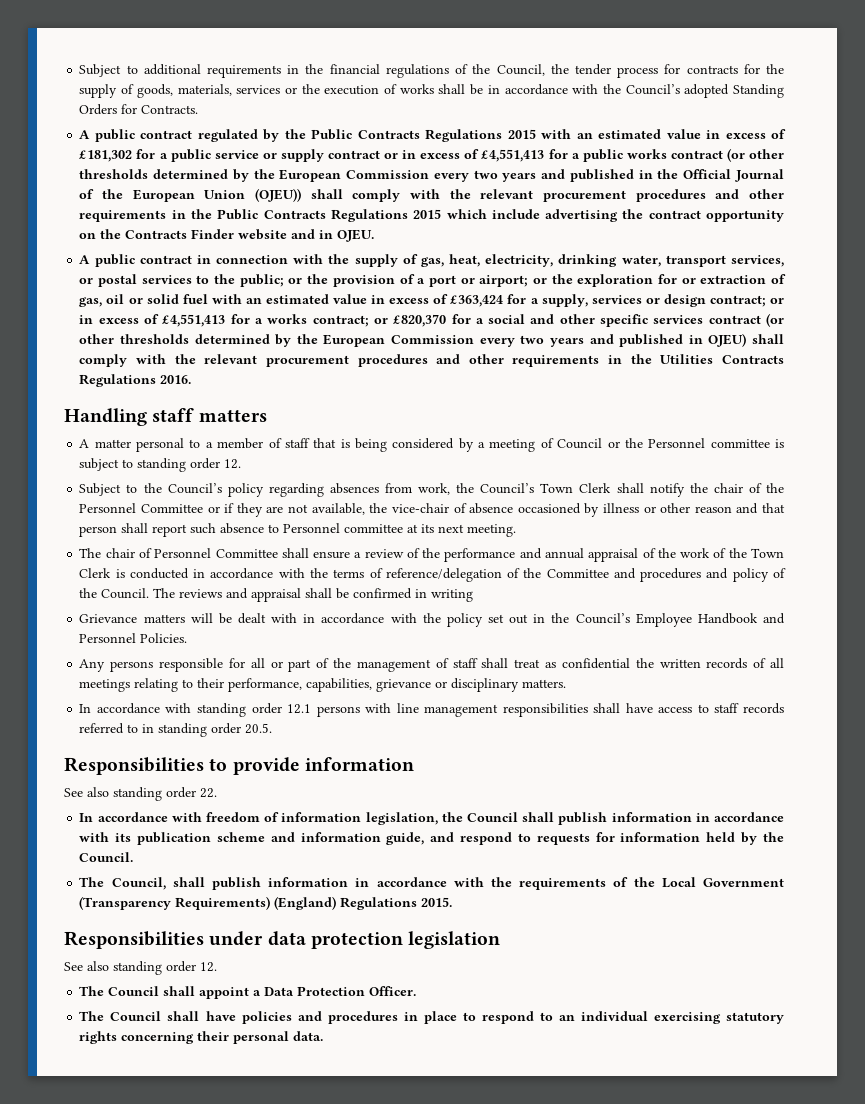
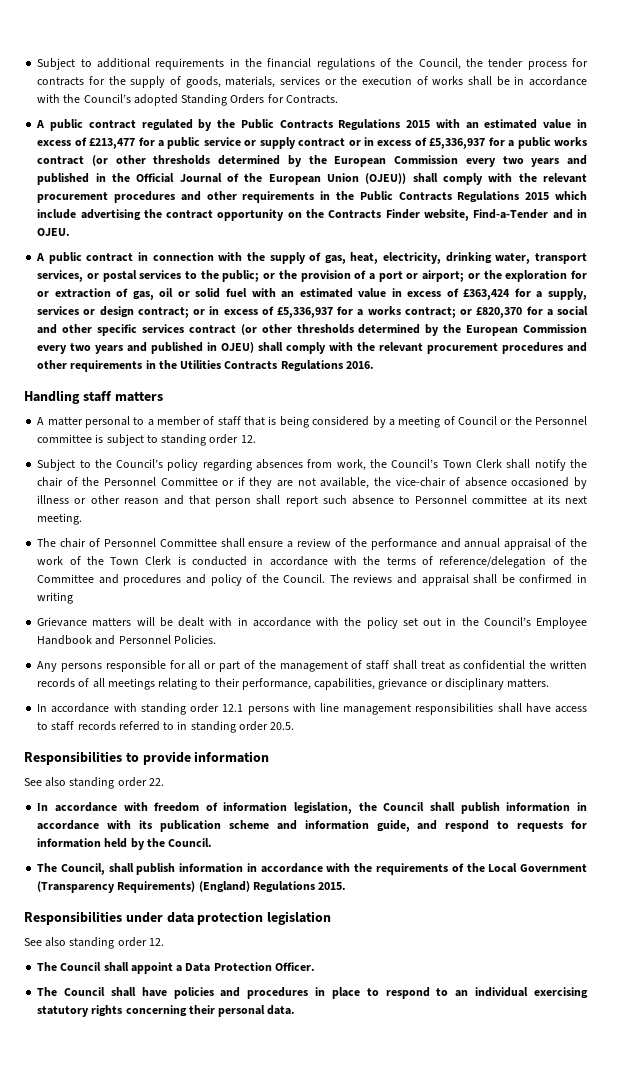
- A public contract regulated by the Public Contracts Regulations 2015 with an estimated value in excess of £181,302 for a public service or supply contract or in excess of £4,551,413 for a public works contract (or other thresholds determined by the European Commission every two years and published in the Official Journal of the European Union (OJEU)) shall comply with the relevant procurement procedures and other requirements in the Public Contracts Regulations 2015 which include advertising the contract opportunity on the Contracts Finder website and in OJEU.
+ A public contract regulated by the Public Contracts Regulations 2015 with an estimated value in excess of £213,477 for a public service or supply contract or in excess of £5,336,937 for a public works contract (or other thresholds determined by the European Commission every two years and published in the Official Journal of the European Union (OJEU)) shall comply with the relevant procurement procedures and other requirements in the Public Contracts Regulations 2015 which include advertising the contract opportunity on the Contracts Finder website, Find-a-Tender and in OJEU.
- or in excess of £4,551,413 for a works contract;
+ or in excess of £5,336,937 for a works contract;

